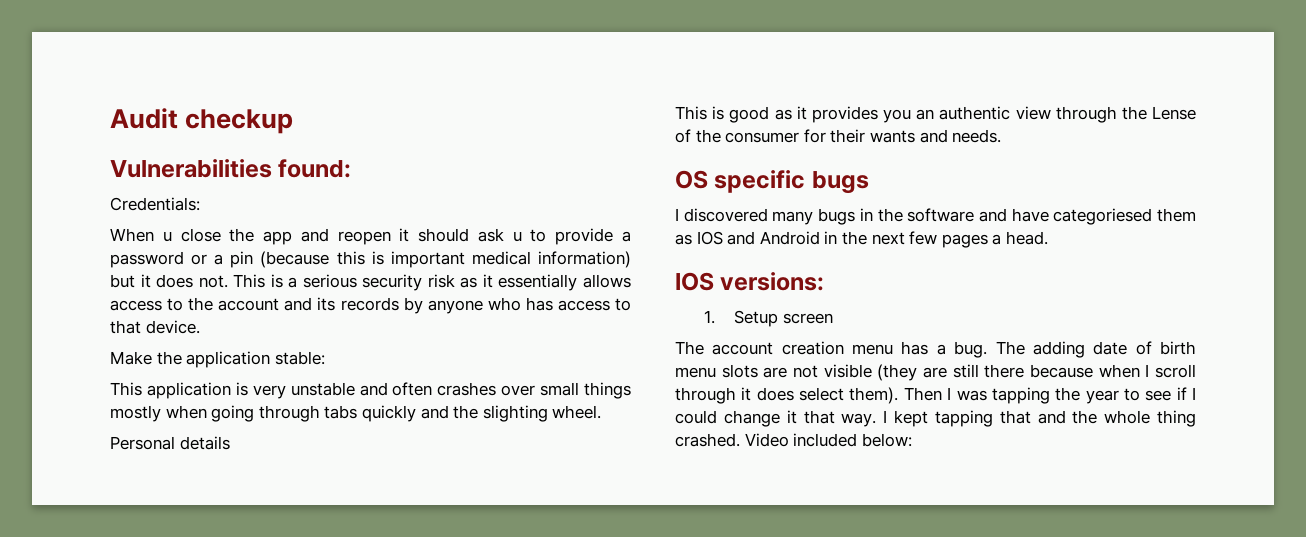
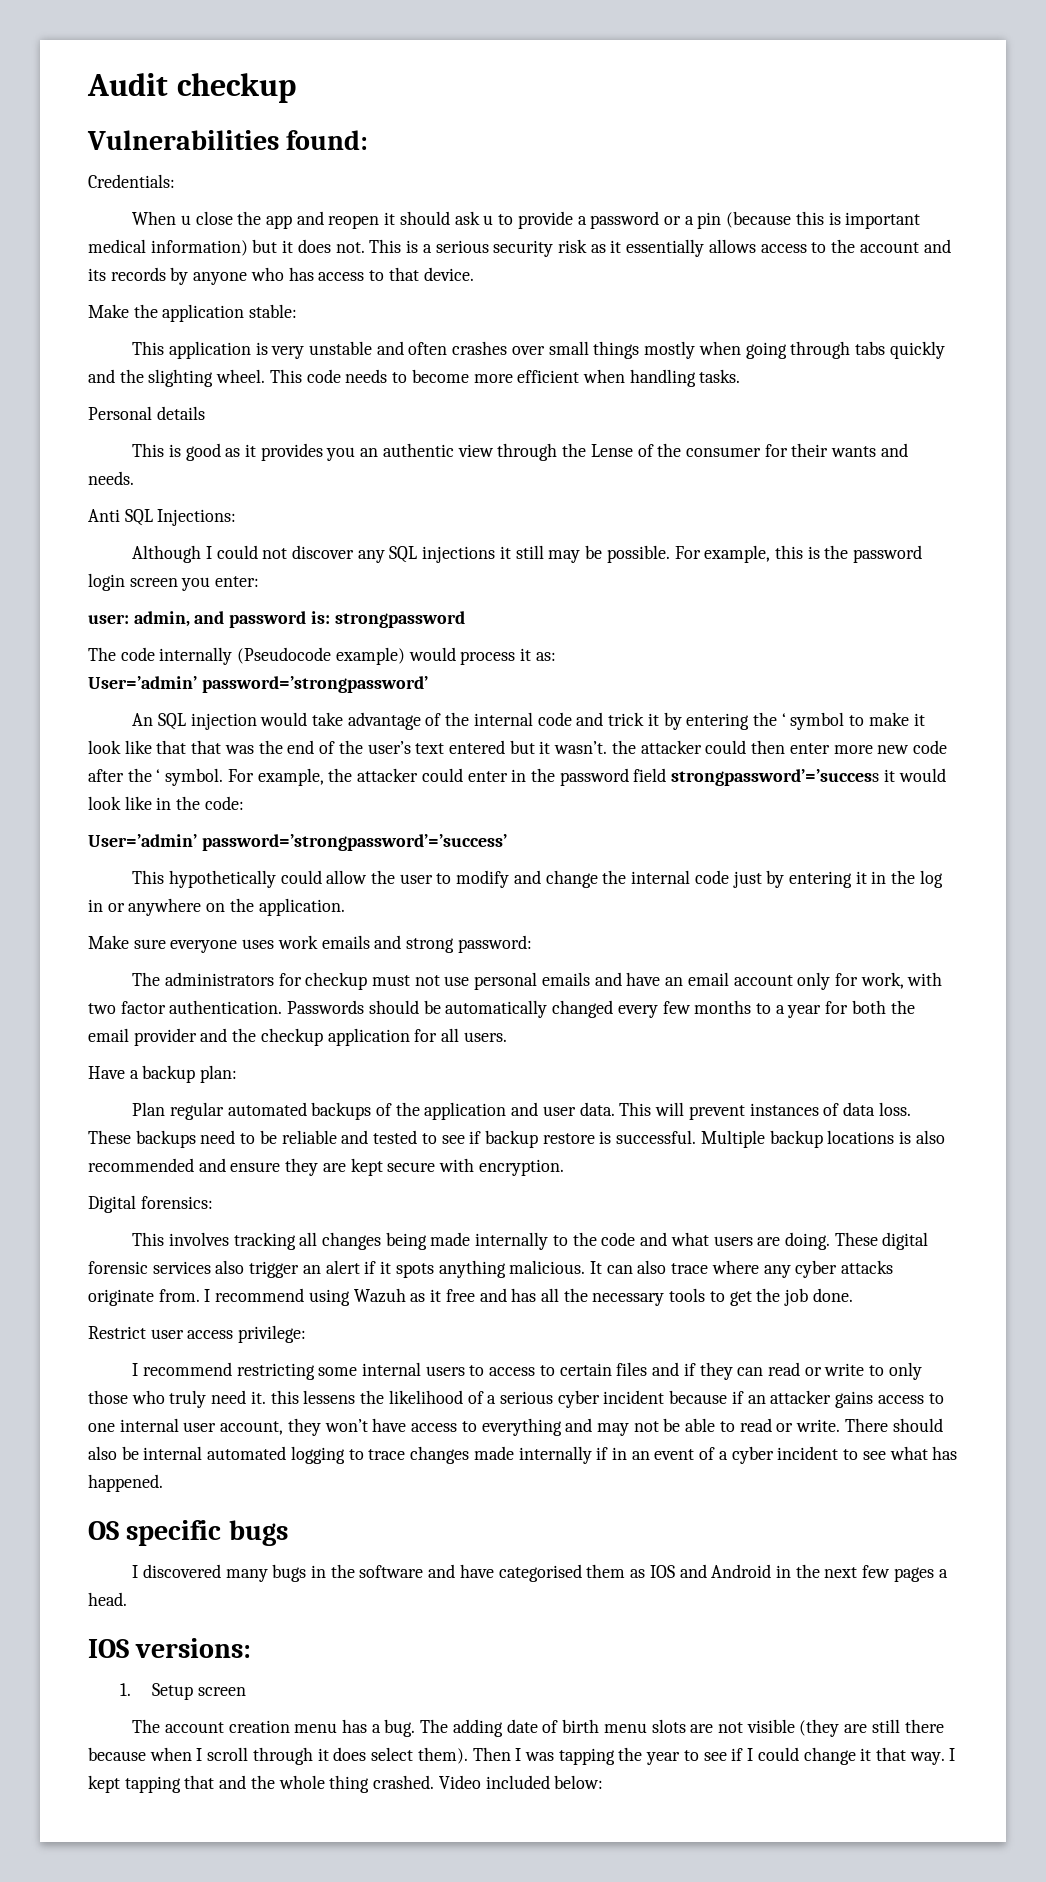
+ This code needs to become more efficient when handling tasks.
+ Anti SQL Injections:
+ Although I could not discover any SQL injections it still may be possible. For example, this is the password login screen you enter:
+ user: admin, and password is: strongpassword
+ The code internally (Pseudocode example) would process it as:
+ User=’admin’ password=’strongpassword’
+ An SQL injection would take advantage of the internal code and trick it by entering the ‘ symbol to make it look like that that was the end of the user’s text entered but it wasn’t. the attacker could then enter more new code after the ‘ symbol. For example, the attacker could enter in the password field strongpassword’=’success it would look like in the code:
+ User=’admin’ password=’strongpassword’=’success’
+ This hypothetically could allow the user to modify and change the internal code just by entering it in the log in or anywhere on the application.
+ Make sure everyone uses work emails and strong password:
+ The administrators for checkup must not use personal emails and have an email account only for work, with two factor authentication. Passwords should be automatically changed every few months to a year for both the email provider and the checkup application for all users.
+ Have a backup plan:
+ Plan regular automated backups of the application and user data. This will prevent instances of data loss. These backups need to be reliable and tested to see if backup restore is successful. Multiple backup locations is also recommended and ensure they are kept secure with encryption.
+ Digital forensics:
+ This involves tracking all changes being made internally to the code and what users are doing. These digital forensic services also trigger an alert if it spots anything malicious. It can also trace where any cyber attacks originate from. I recommend using Wazuh as it free and has all the necessary tools to get the job done.
+ Restrict user access privilege:
+ I recommend restricting some internal users to access to certain files and if they can read or write to only those who truly need it. this lessens the likelihood of a serious cyber incident because if an attacker gains access to one internal user account, they won’t have access to everything and may not be able to read or write. There should also be internal automated logging to trace changes made internally if in an event of a cyber incident to see what has happened.
- I discovered many bugs in the software and have categoriesed them as IOS and Android in the next few pages a head.
+ I discovered many bugs in the software and have categorised them as IOS and Android in the next few pages a head.

